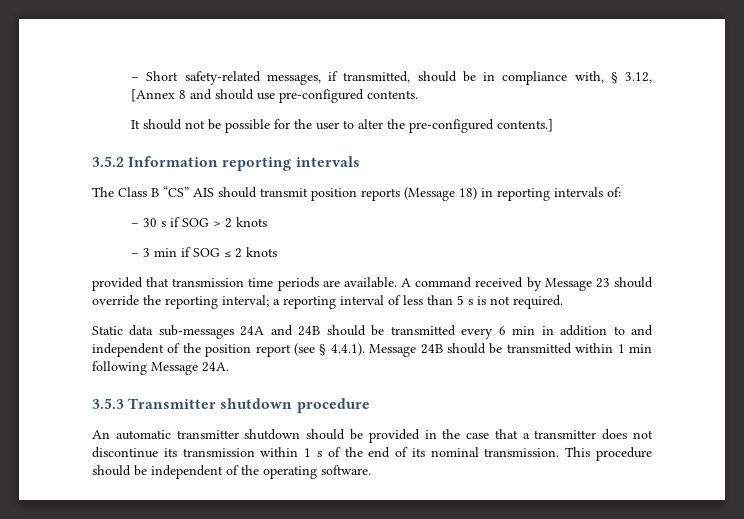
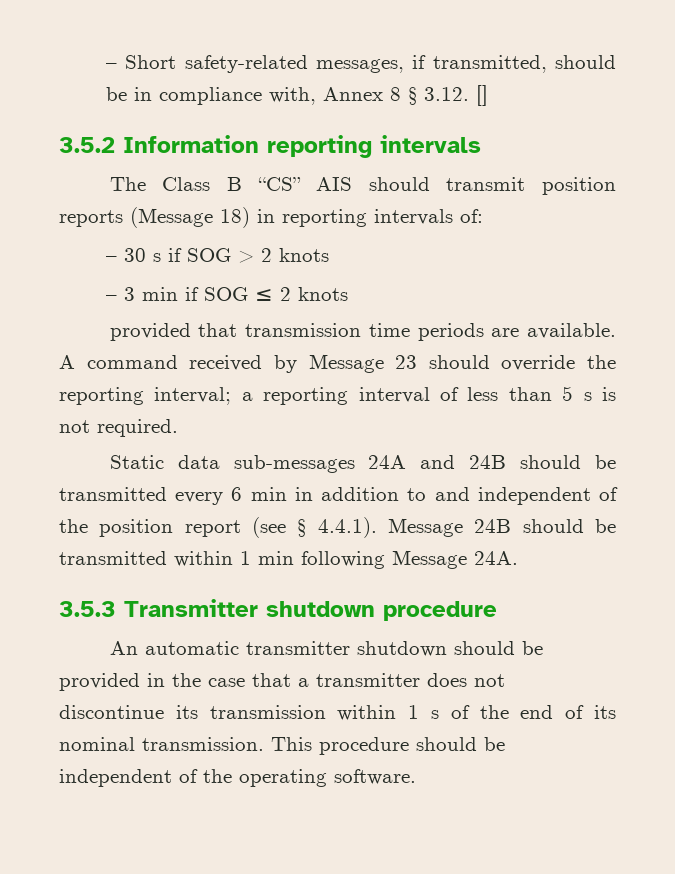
- – Short safety-related messages, if transmitted, should be in compliance with, § 3.12, [Annex 8 and should use pre-configured contents.
- It should not be possible for the user to alter the pre-configured contents.]
+ – Short safety-related messages, if transmitted, should be in compliance with, Annex 8 § 3.12. []

